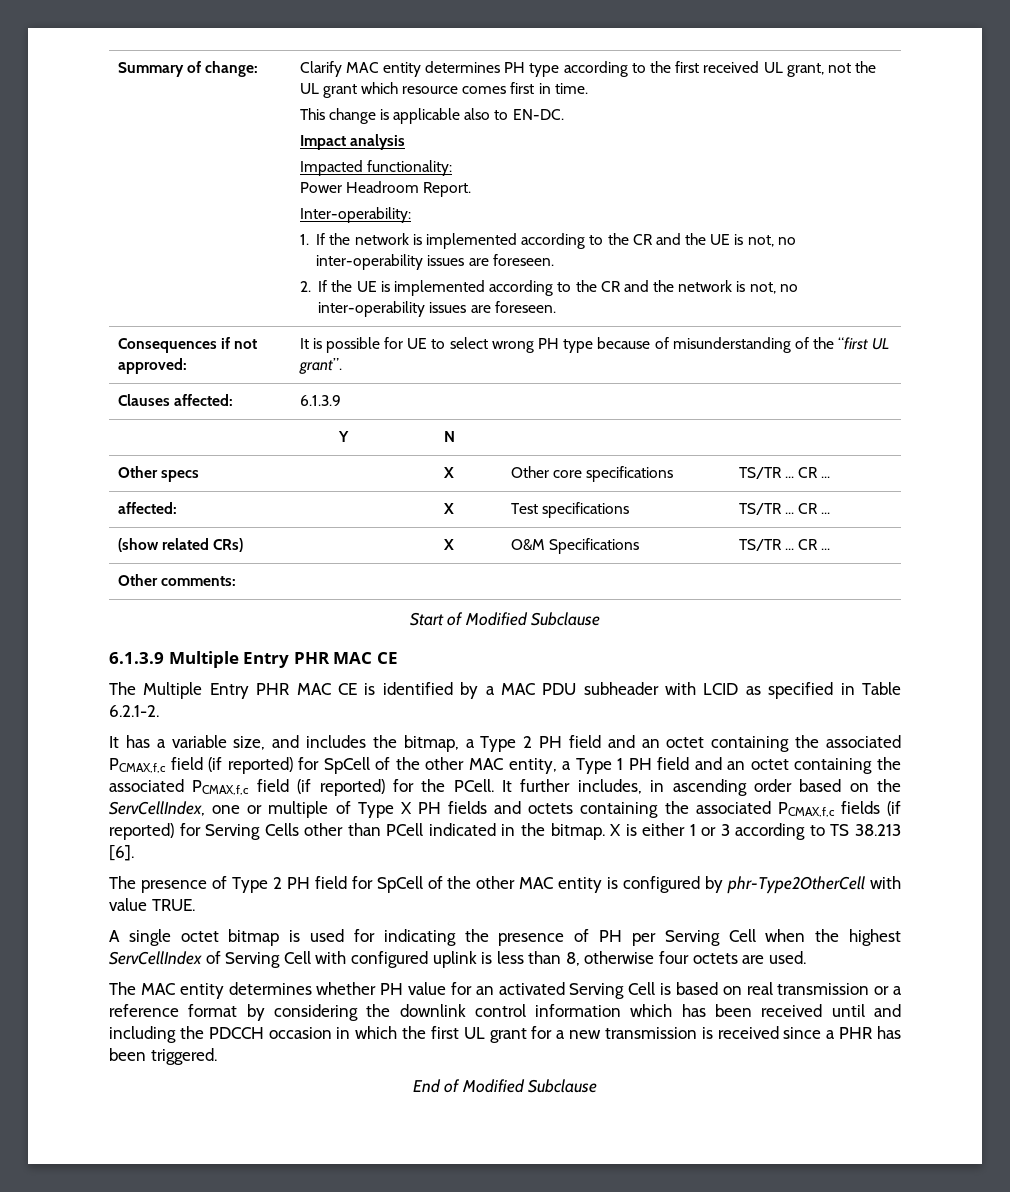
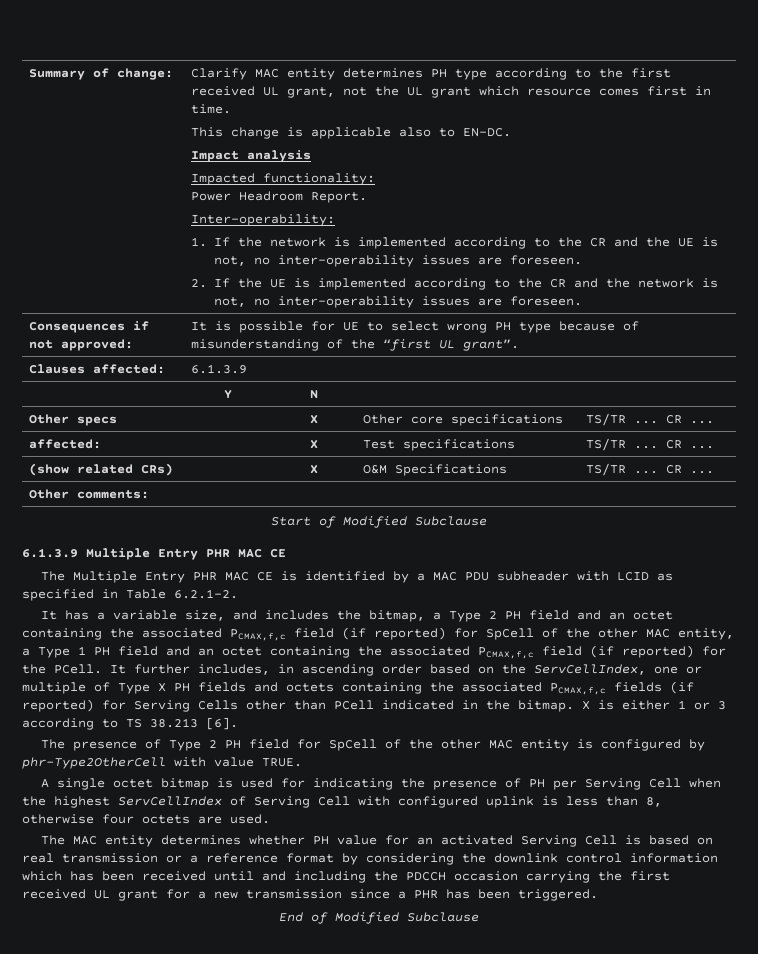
- The MAC entity determines whether PH value for an activated Serving Cell is based on real transmission or a reference format by considering the downlink control information which has been received until and including the PDCCH occasion in which the first UL grant for a new transmission is received since a PHR has been triggered.
+ The MAC entity determines whether PH value for an activated Serving Cell is based on real transmission or a reference format by considering the downlink control information which has been received until and including the PDCCH occasion carrying the first received UL grant for a new transmission since a PHR has been triggered.

